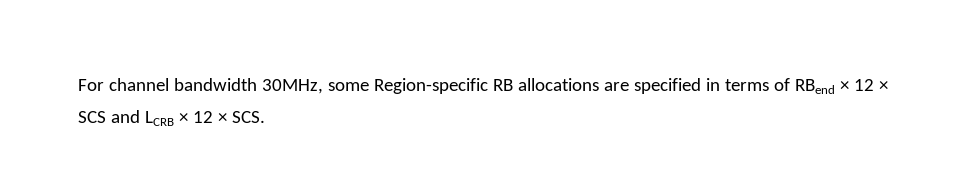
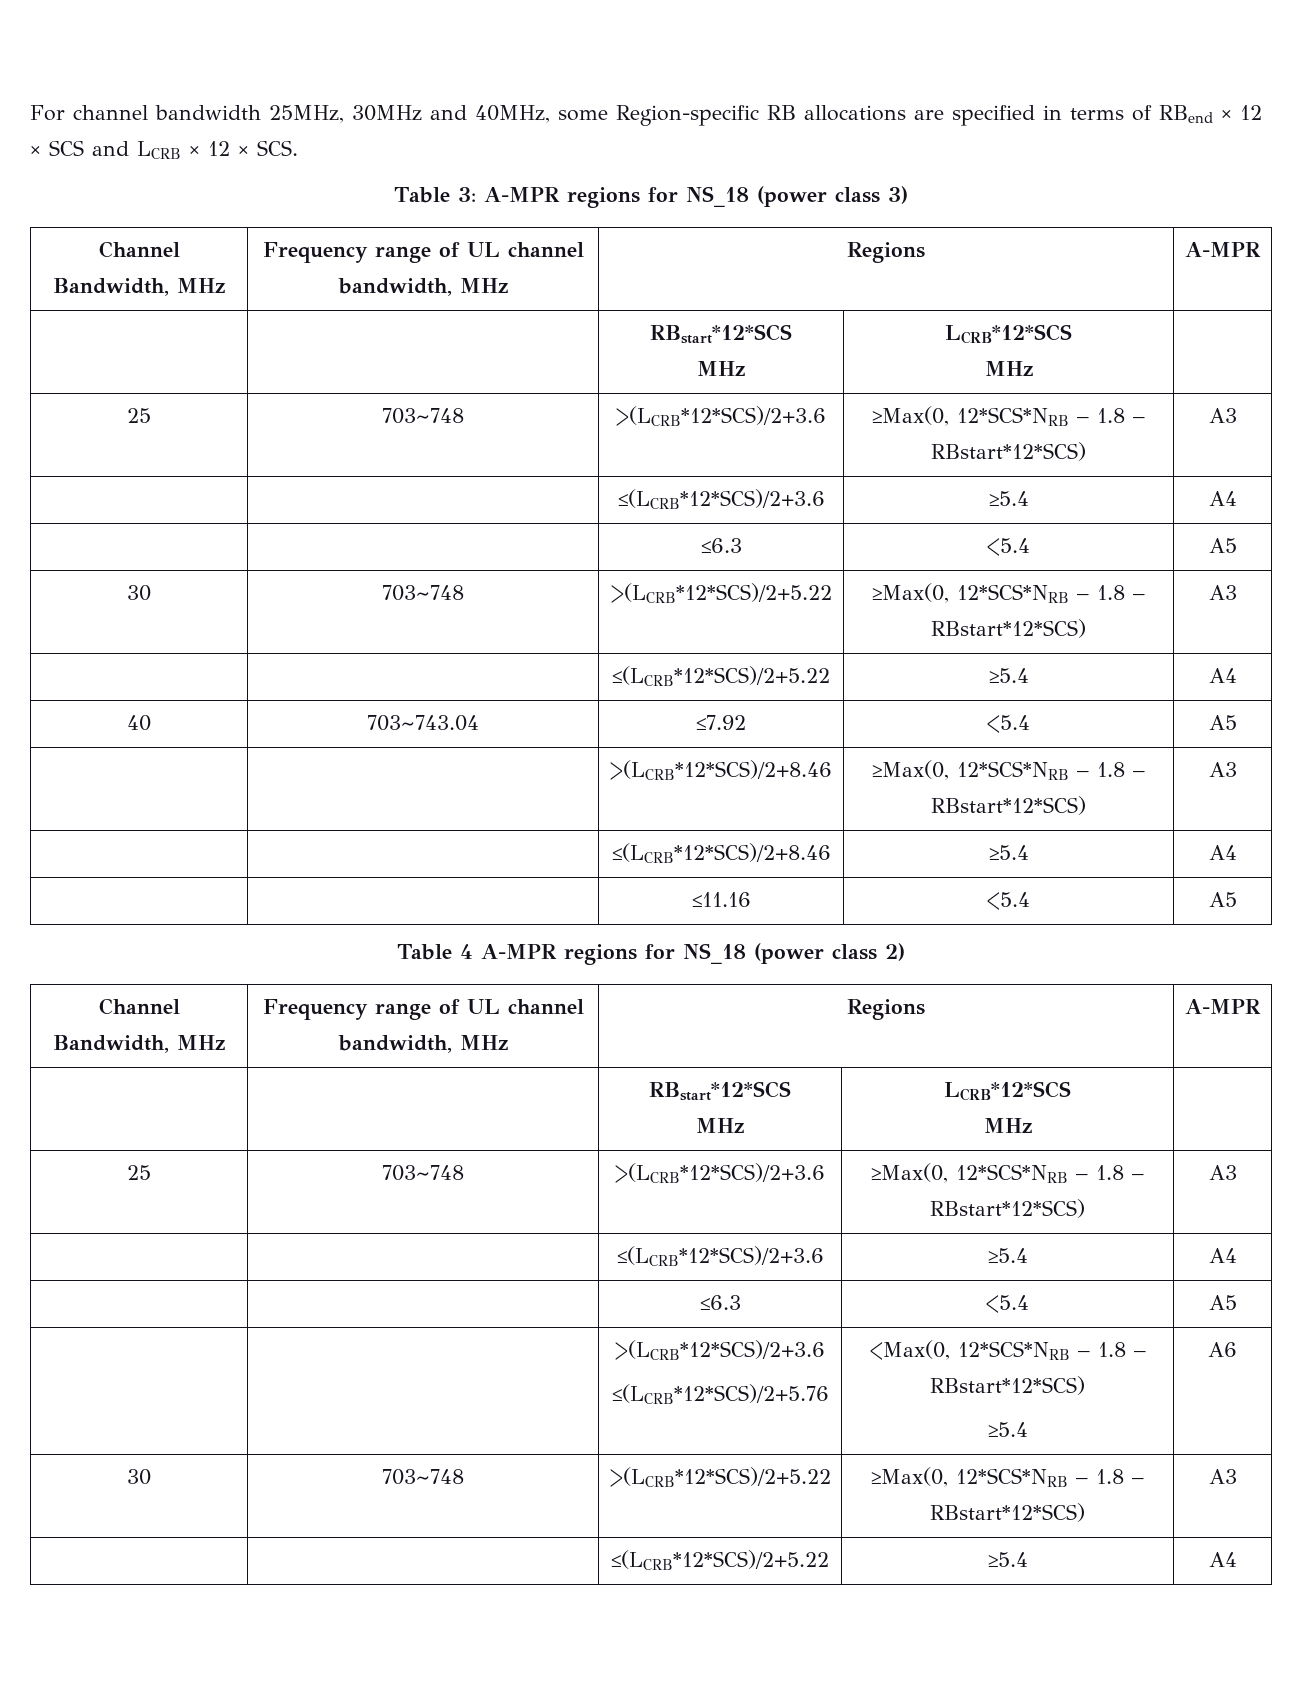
- For channel bandwidth 30MHz, some Region-specific RB allocations are specified in terms of RBend × 12 × SCS and LCRB × 12 × SCS.
+ For channel bandwidth 25MHz, 30MHz and 40MHz, some Region-specific RB allocations are specified in terms of RBend × 12 × SCS and LCRB × 12 × SCS.
+ Table 3: A-MPR regions for NS_18 (power class 3)
+ Channel Bandwidth, MHz | Frequency range of UL channel bandwidth, MHz | Regions | A-MPR
+ | | RBstart*12*SCS
+ MHz | LCRB*12*SCS
+ MHz |
+ 25 | 703~748 | >(LCRB*12*SCS)/2+3.6 | ≥Max(0, 12*SCS*NRB – 1.8 – RBstart*12*SCS) | A3
+ | | ≤(LCRB*12*SCS)/2+3.6 | ≥5.4 | A4
+ | | ≤6.3 | <5.4 | A5
+ 30 | 703~748 | >(LCRB*12*SCS)/2+5.22 | ≥Max(0, 12*SCS*NRB – 1.8 – RBstart*12*SCS) | A3
+ | | ≤(LCRB*12*SCS)/2+5.22 | ≥5.4 | A4
+ 40 | 703~743.04 | ≤7.92 | <5.4 | A5
+ | | >(LCRB*12*SCS)/2+8.46 | ≥Max(0, 12*SCS*NRB – 1.8 – RBstart*12*SCS) | A3
+ | | ≤(LCRB*12*SCS)/2+8.46 | ≥5.4 | A4
+ | | ≤11.16 | <5.4 | A5
+ Table 4 A-MPR regions for NS_18 (power class 2)
+ Channel Bandwidth, MHz | Frequency range of UL channel bandwidth, MHz | Regions | A-MPR
+ | | RBstart*12*SCS
+ MHz | LCRB*12*SCS
+ MHz |
+ 25 | 703~748 | >(LCRB*12*SCS)/2+3.6 | ≥Max(0, 12*SCS*NRB – 1.8 – RBstart*12*SCS) | A3
+ | | ≤(LCRB*12*SCS)/2+3.6 | ≥5.4 | A4
+ | | ≤6.3 | <5.4 | A5
+ | | >(LCRB*12*SCS)/2+3.6
+ ≤(LCRB*12*SCS)/2+5.76 | <Max(0, 12*SCS*NRB – 1.8 – RBstart*12*SCS)
+ ≥5.4 | A6
+ 30 | 703~748 | >(LCRB*12*SCS)/2+5.22 | ≥Max(0, 12*SCS*NRB – 1.8 – RBstart*12*SCS) | A3
+ | | ≤(LCRB*12*SCS)/2+5.22 | ≥5.4 | A4

